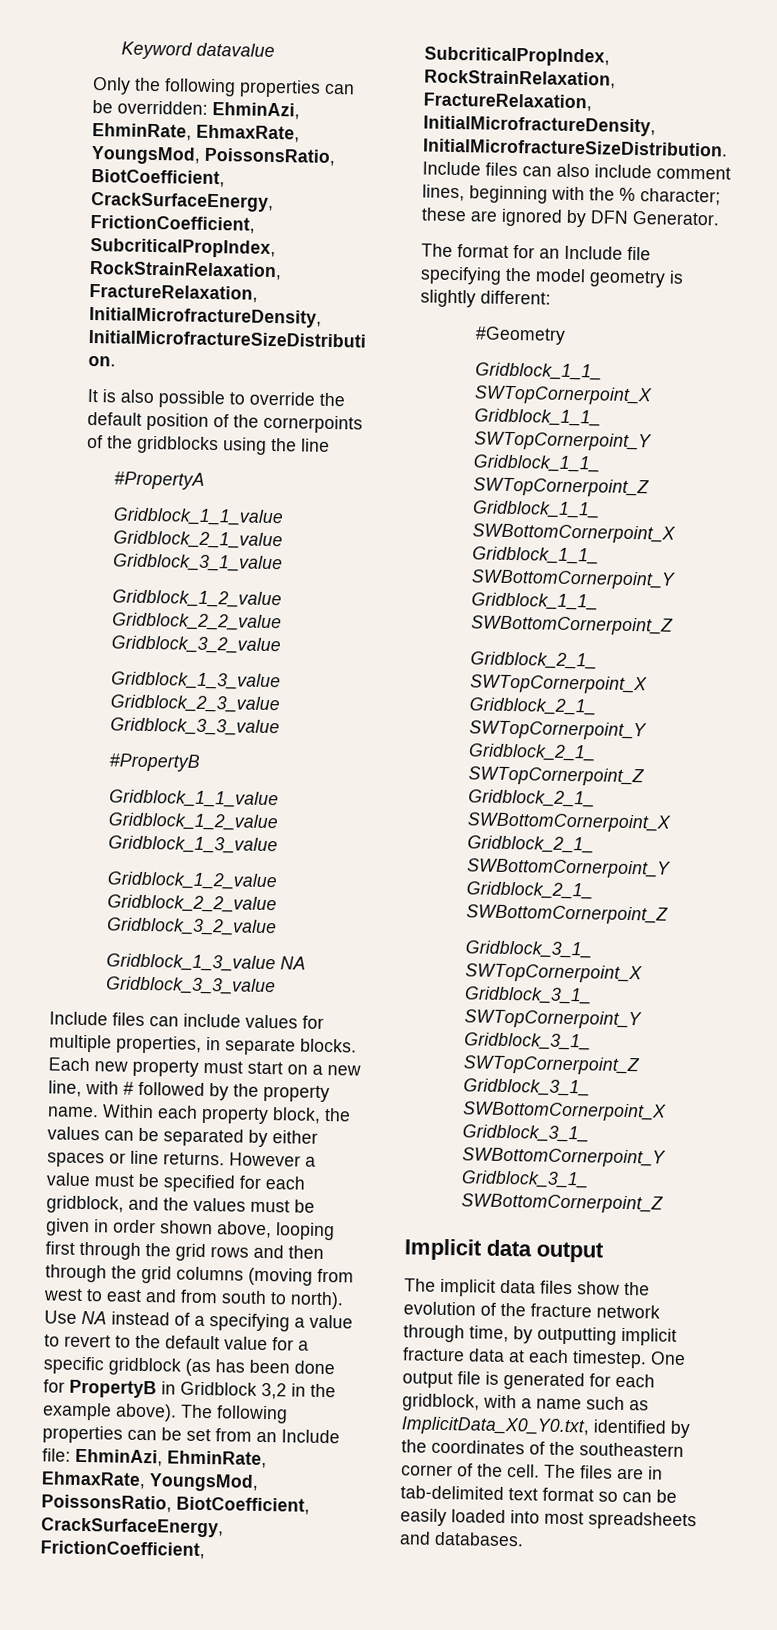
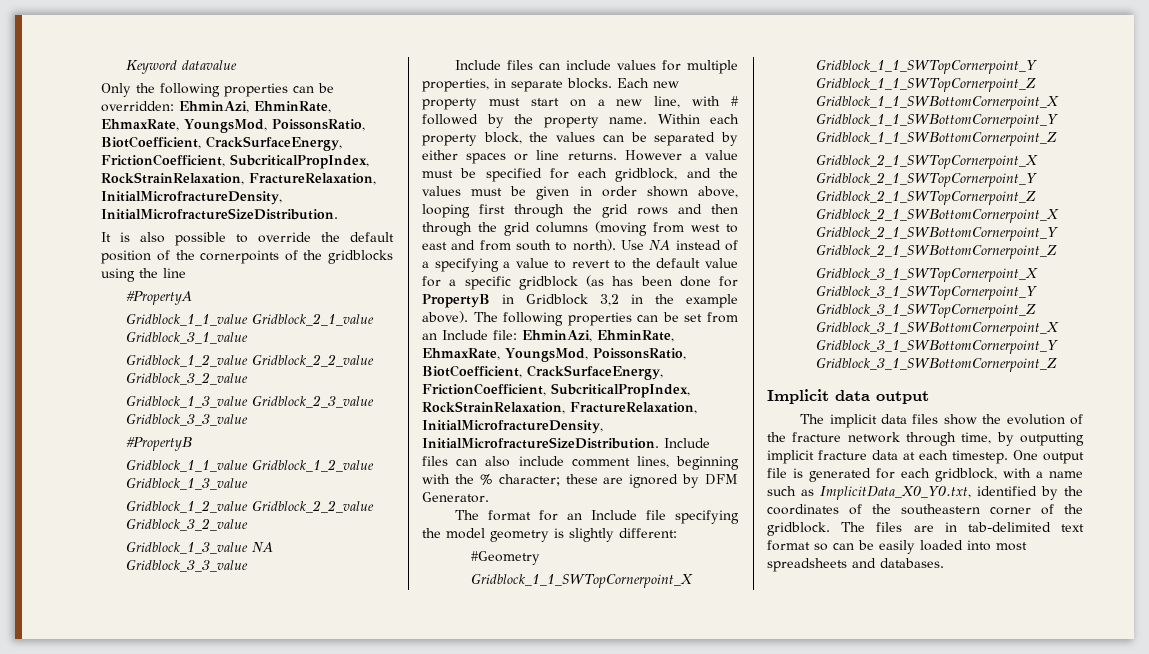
- Include files can also include comment lines, beginning with the % character; these are ignored by DFN Generator.
+ Include files can also include comment lines, beginning with the % character; these are ignored by DFM Generator.
- One output file is generated for each gridblock, with a name such as ImplicitData_X0_Y0.txt, identified by the coordinates of the southeastern corner of the cell.
+ One output file is generated for each gridblock, with a name such as ImplicitData_X0_Y0.txt, identified by the coordinates of the southeastern corner of the gridblock.

